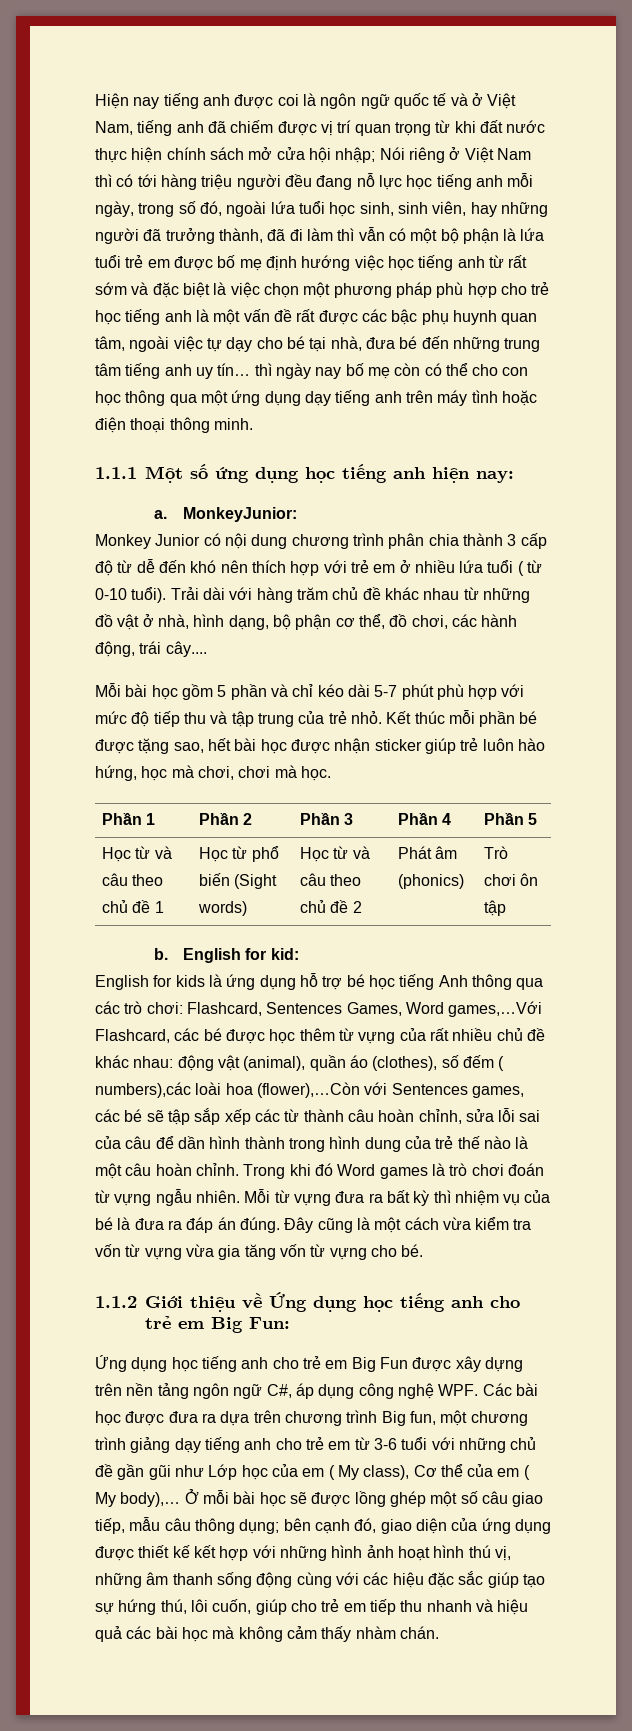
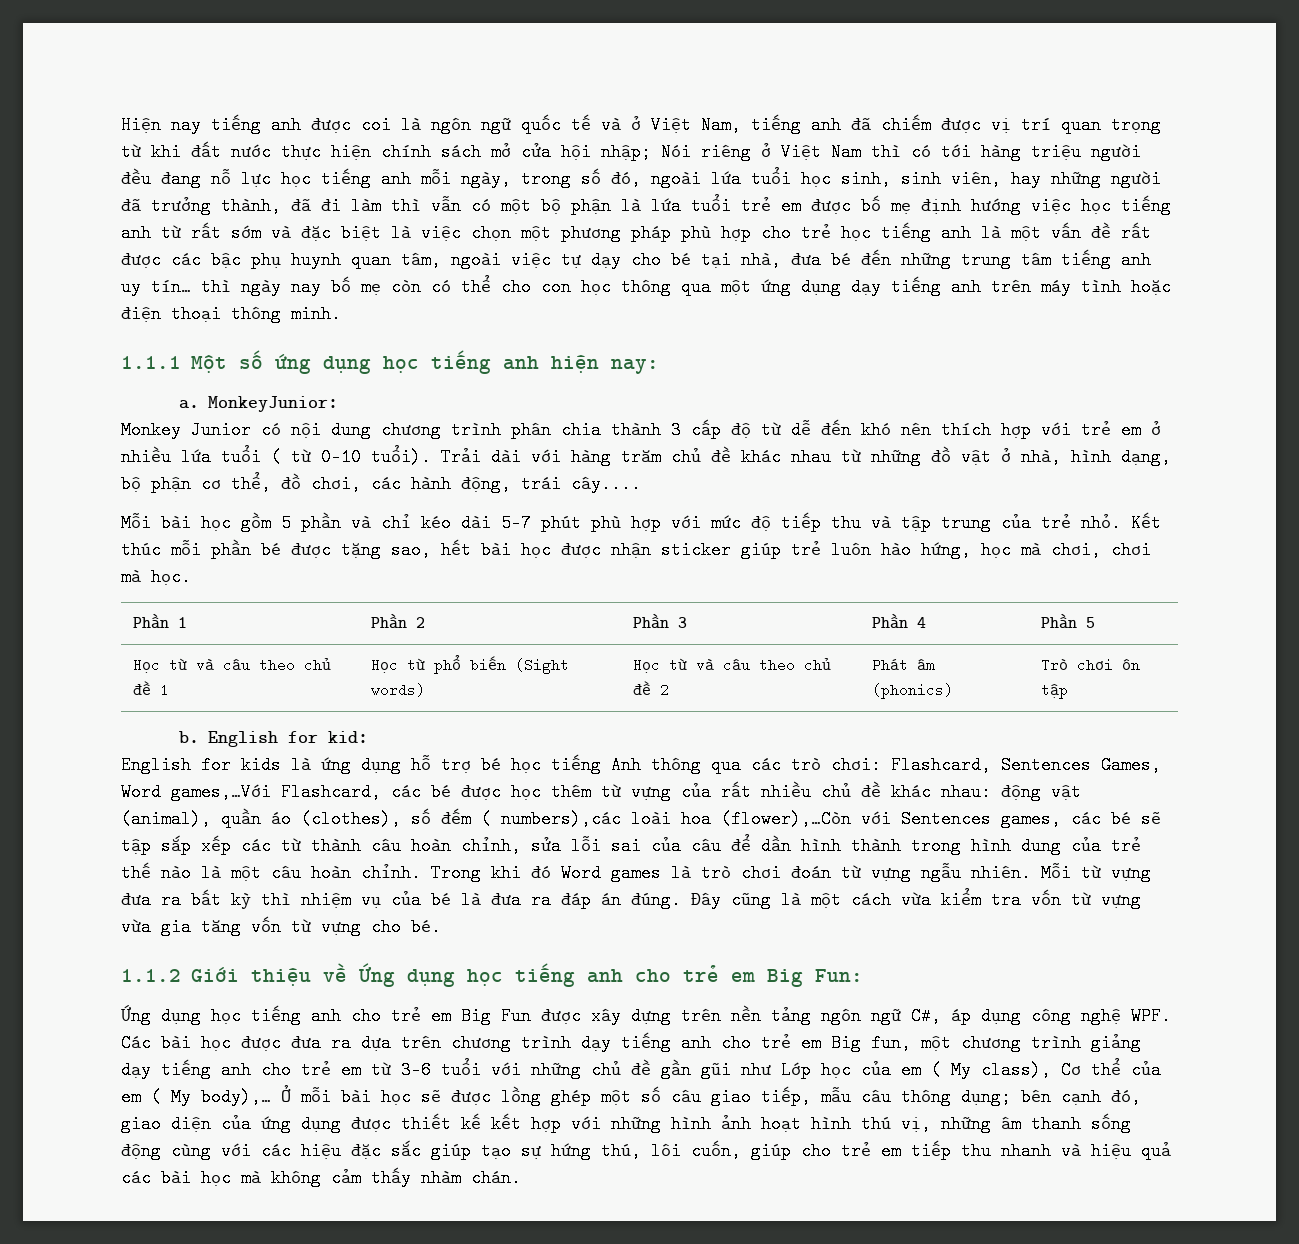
- Ứng dụng học tiếng anh cho trẻ em Big Fun được xây dựng trên nền tảng ngôn ngữ C#, áp dụng công nghệ WPF. Các bài học được đưa ra dựa trên chương trình Big fun, một chương trình giảng dạy tiếng anh cho trẻ em từ 3-6 tuổi với những chủ đề gần gũi như Lớp học của em ( My class), Cơ thể của em ( My body),…
+ Ứng dụng học tiếng anh cho trẻ em Big Fun được xây dựng trên nền tảng ngôn ngữ C#, áp dụng công nghệ WPF. Các bài học được đưa ra dựa trên chương trình dạy tiếng anh cho trẻ em Big fun, một chương trình giảng dạy tiếng anh cho trẻ em từ 3-6 tuổi với những chủ đề gần gũi như Lớp học của em ( My class), Cơ thể của em ( My body),…

